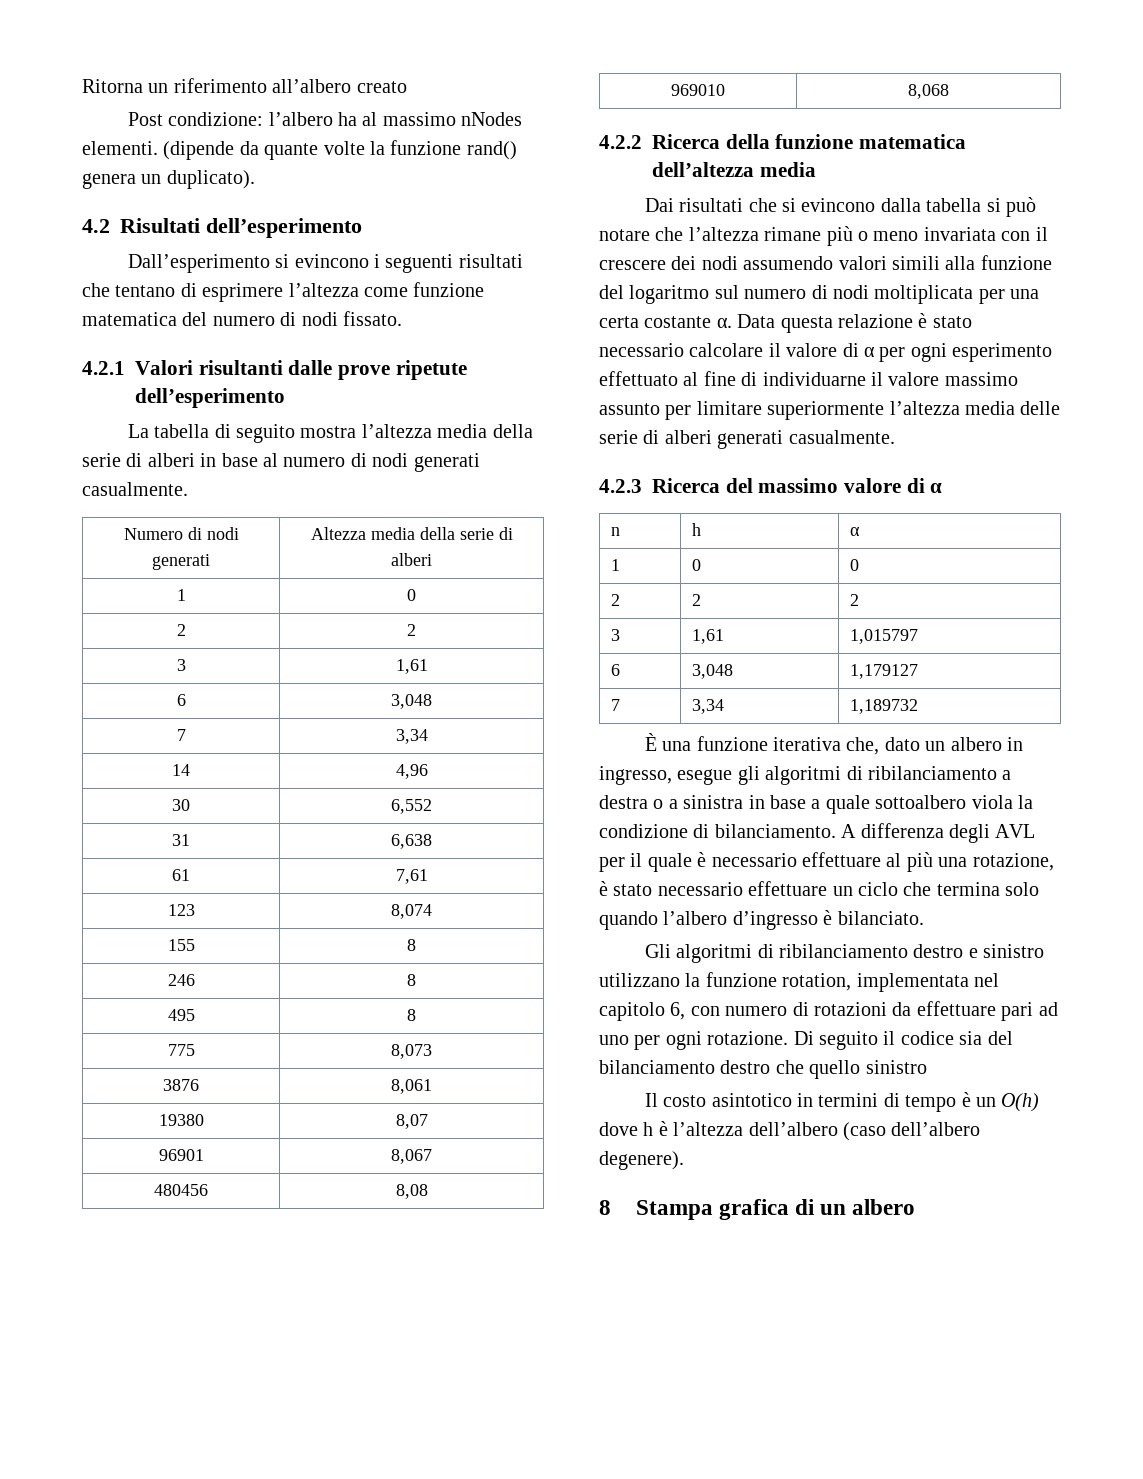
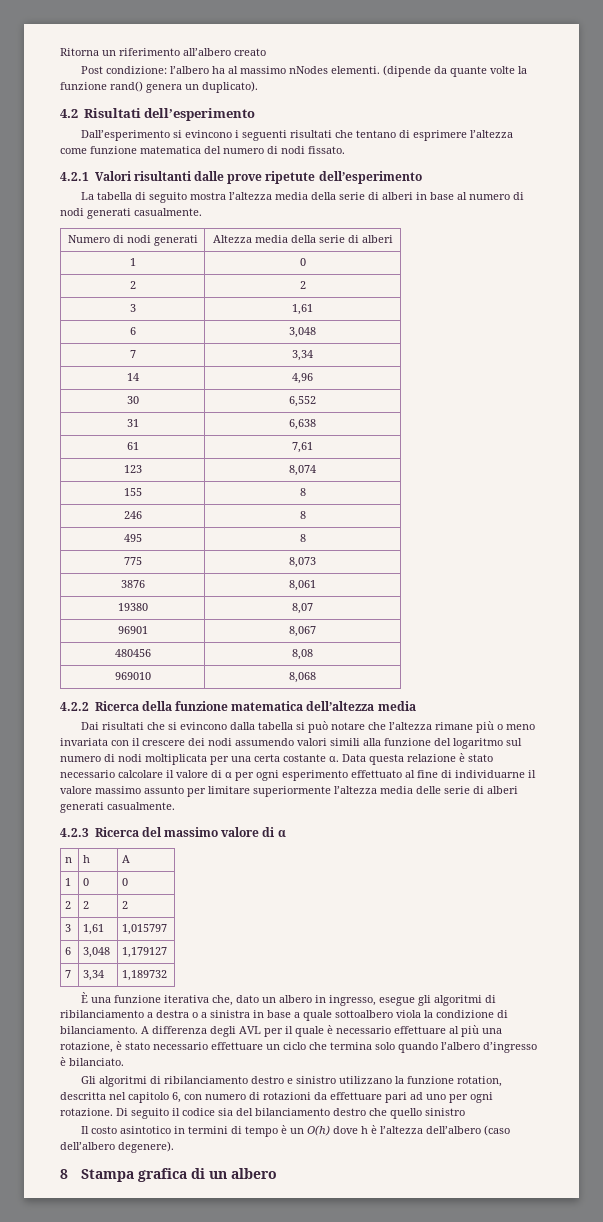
- n | h | α
+ n | h | Α
- Gli algoritmi di ribilanciamento destro e sinistro utilizzano la funzione rotation, implementata nel capitolo 6, con numero di rotazioni da effettuare pari ad uno per ogni rotazione.
+ Gli algoritmi di ribilanciamento destro e sinistro utilizzano la funzione rotation, descritta nel capitolo 6, con numero di rotazioni da effettuare pari ad uno per ogni rotazione.

